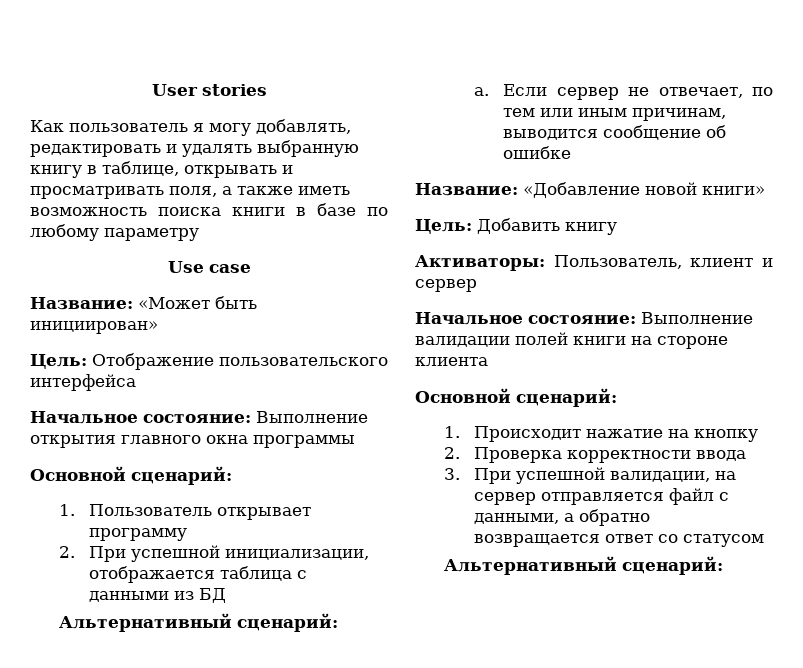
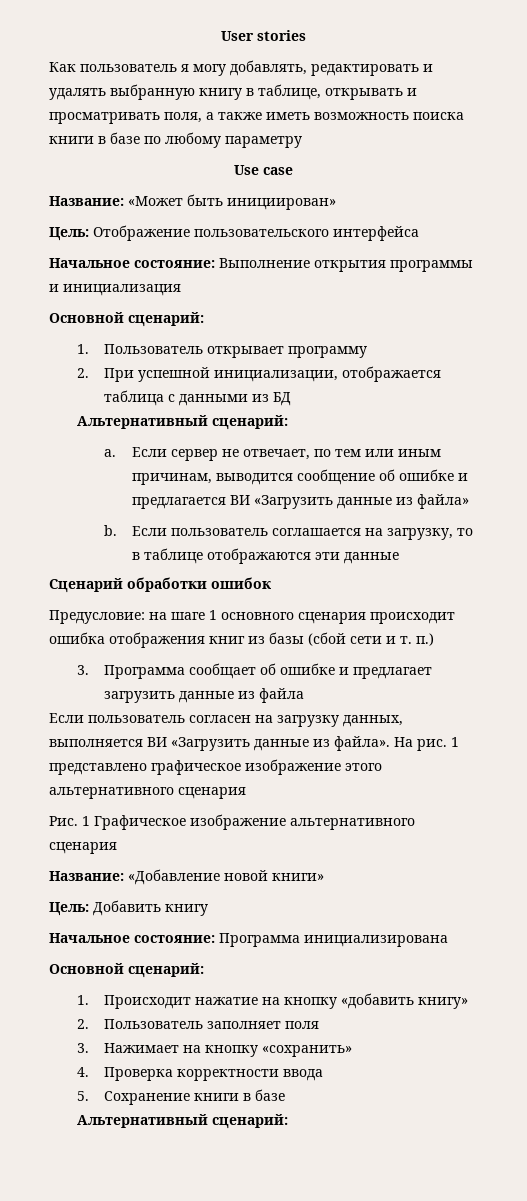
- Начальное состояние: Выполнение открытия главного окна программы
+ Начальное состояние: Выполнение открытия программы и инициализация
- Если сервер не отвечает, по тем или иным причинам, выводится сообщение об ошибке
+ Если сервер не отвечает, по тем или иным причинам, выводится сообщение об ошибке и предлагается ВИ «Загрузить данные из файла»
+ b. Если пользователь соглашается на загрузку, то в таблице отображаются эти данные
+ Сценарий обработки ошибок
+ Предусловие: на шаге 1 основного сценария происходит ошибка отображения книг из базы (сбой сети и т. п.)
+ 3. Программа сообщает об ошибке и предлагает загрузить данные из файла
+ Если пользователь согласен на загрузку данных, выполняется ВИ «Загрузить данные из файла». На рис. 1 представлено графическое изображение этого альтернативного сценария
+ Рис. 1 Графическое изображение альтернативного сценария
- Активаторы: Пользователь, клиент и сервер
- Начальное состояние: Выполнение валидации полей книги на стороне клиента
+ Начальное состояние: Программа инициализирована
- 1. Происходит нажатие на кнопку
- 2. Проверка корректности ввода
- 3. При успешной валидации, на сервер отправляется файл с данными, а обратно возвращается ответ со статусом
+ 1. Происходит нажатие на кнопку «добавить книгу»
+ 2. Пользователь заполняет поля
+ 3. Нажимает на кнопку «сохранить»
+ 4. Проверка корректности ввода
+ 5. Сохранение книги в базе

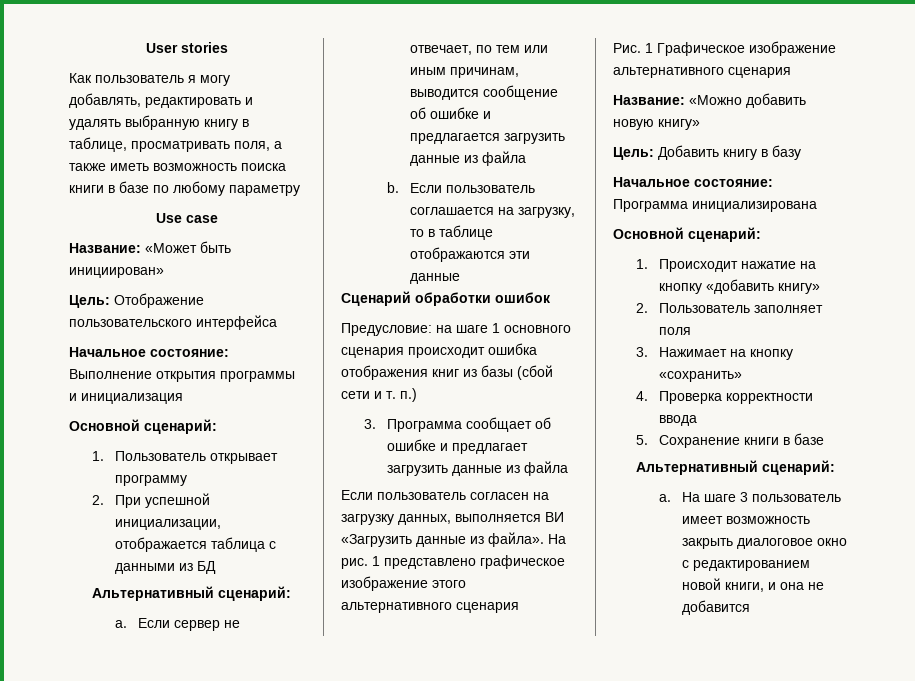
- Как пользователь я могу добавлять, редактировать и удалять выбранную книгу в таблице, открывать и просматривать поля, а также иметь возможность поиска книги в базе по любому параметру
+ Как пользователь я могу добавлять, редактировать и удалять выбранную книгу в таблице, просматривать поля, а также иметь возможность поиска книги в базе по любому параметру
- Если сервер не отвечает, по тем или иным причинам, выводится сообщение об ошибке и предлагается ВИ «Загрузить данные из файла»
+ Если сервер не отвечает, по тем или иным причинам, выводится сообщение об ошибке и предлагается загрузить данные из файла
- Название: «Добавление новой книги»
+ Название: «Можно добавить новую книгу»
- Цель: Добавить книгу
+ Цель: Добавить книгу в базу
+ a. На шаге 3 пользователь имеет возможность закрыть диалоговое окно с редактированием новой книги, и она не добавится

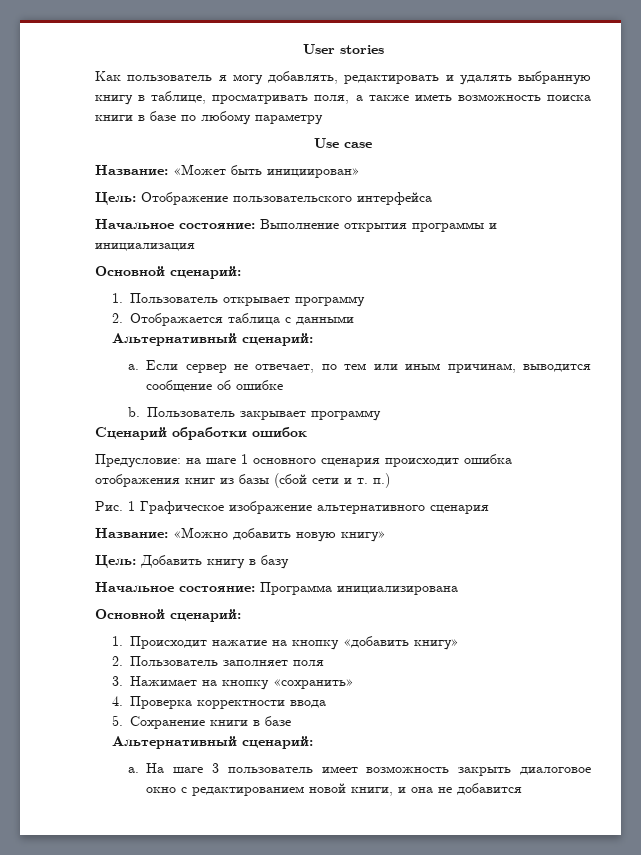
- 2. При успешной инициализации, отображается таблица с данными из БД
+ 2. Отображается таблица с данными
- Если сервер не отвечает, по тем или иным причинам, выводится сообщение об ошибке и предлагается загрузить данные из файла
- b. Если пользователь соглашается на загрузку, то в таблице отображаются эти данные
+ Если сервер не отвечает, по тем или иным причинам, выводится сообщение об ошибке
+ b. Пользователь закрывает программу
- 3. Программа сообщает об ошибке и предлагает загрузить данные из файла
- Если пользователь согласен на загрузку данных, выполняется ВИ «Загрузить данные из файла». На рис. 1 представлено графическое изображение этого альтернативного сценария

